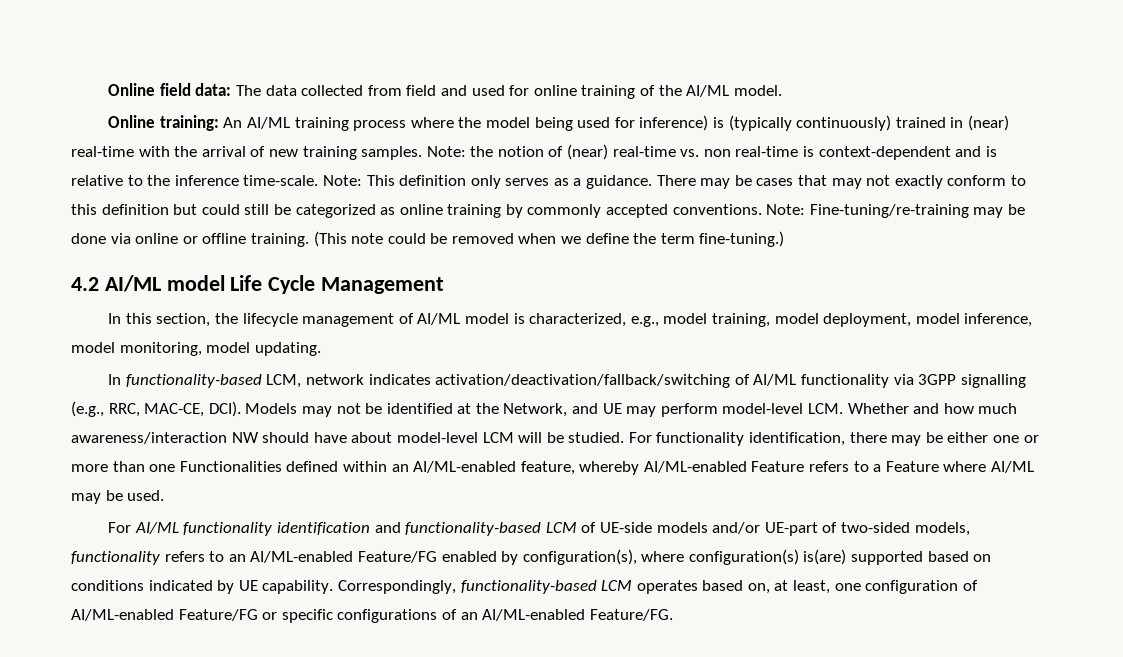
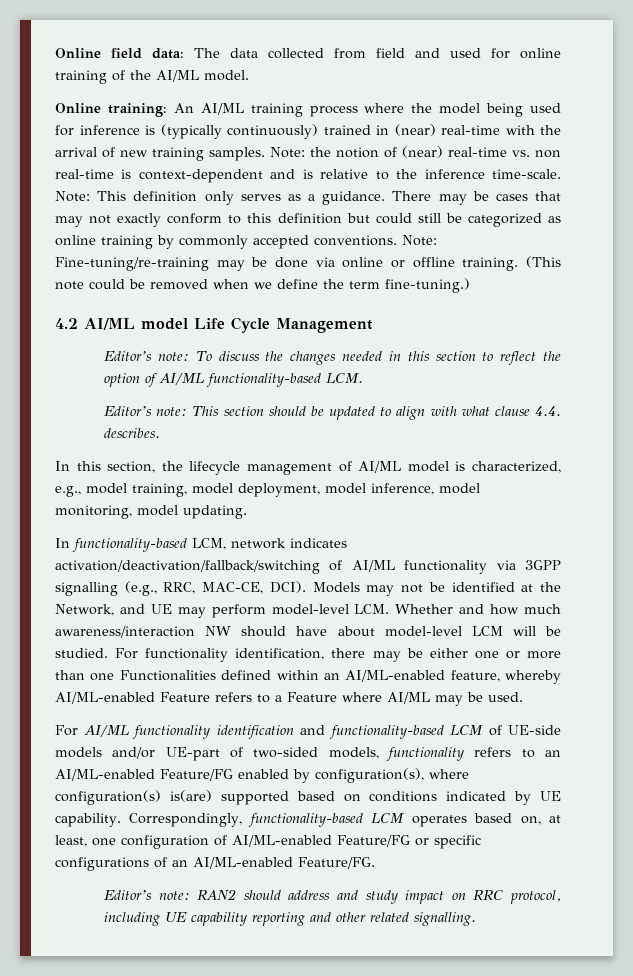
- Online training: An AI/ML training process where the model being used for inference) is (typically continuously) trained in (near) real-time with the arrival of new training samples.
+ Online training: An AI/ML training process where the model being used for inference is (typically continuously) trained in (near) real-time with the arrival of new training samples.
+ Editor’s note: To discuss the changes needed in this section to reflect the option of AI/ML functionality-based LCM.
+ Editor’s note: This section should be updated to align with what clause 4.4. describes.
+ Editor’s note: RAN2 should address and study impact on RRC protocol, including UE capability reporting and other related signalling.

